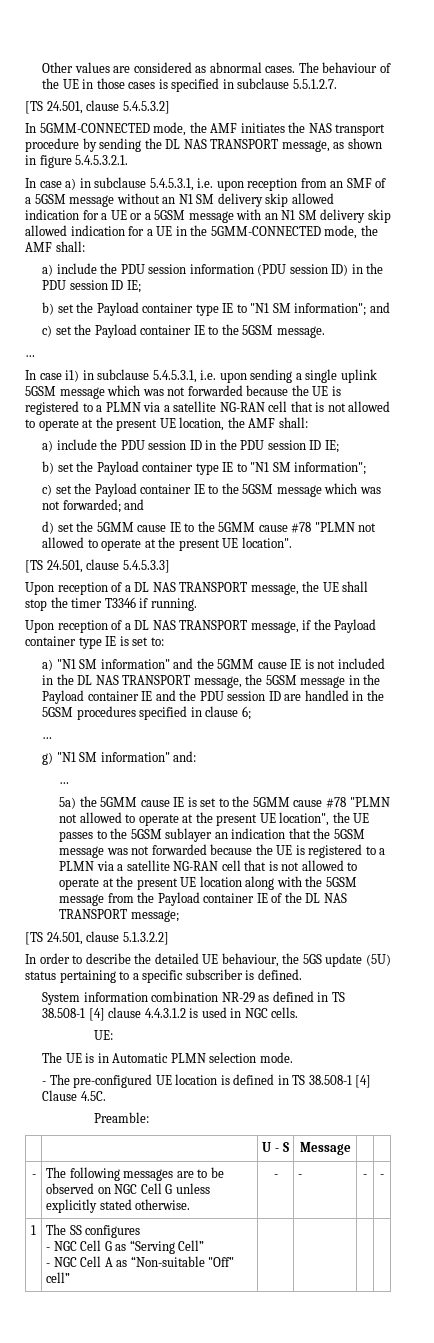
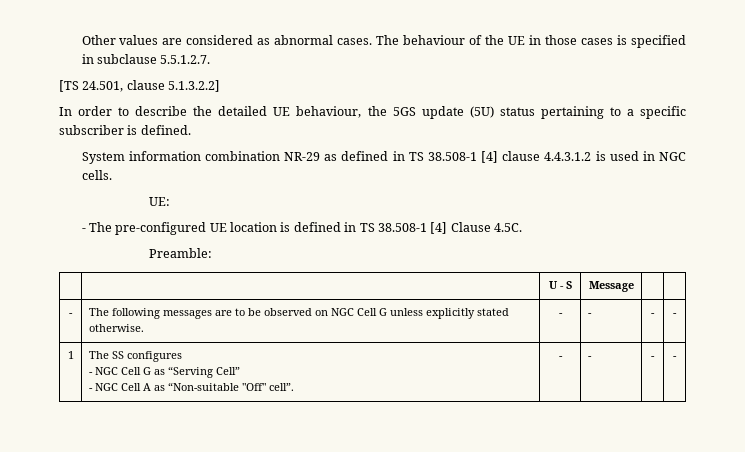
- [TS 24.501, clause 5.4.5.3.2]
- In 5GMM-CONNECTED mode, the AMF initiates the NAS transport procedure by sending the DL NAS TRANSPORT message, as shown in figure 5.4.5.3.2.1.
- In case a) in subclause 5.4.5.3.1, i.e. upon reception from an SMF of a 5GSM message without an N1 SM delivery skip allowed indication for a UE or a 5GSM message with an N1 SM delivery skip allowed indication for a UE in the 5GMM-CONNECTED mode, the AMF shall:
- a) include the PDU session information (PDU session ID) in the PDU session ID IE;
- b) set the Payload container type IE to "N1 SM information"; and
- c) set the Payload container IE to the 5GSM message.
- …
- In case i1) in subclause 5.4.5.3.1, i.e. upon sending a single uplink 5GSM message which was not forwarded because the UE is registered to a PLMN via a satellite NG-RAN cell that is not allowed to operate at the present UE location, the AMF shall:
- a) include the PDU session ID in the PDU session ID IE;
- b) set the Payload container type IE to "N1 SM information";
- c) set the Payload container IE to the 5GSM message which was not forwarded; and
- d) set the 5GMM cause IE to the 5GMM cause #78 "PLMN not allowed to operate at the present UE location".
- [TS 24.501, clause 5.4.5.3.3]
- Upon reception of a DL NAS TRANSPORT message, the UE shall stop the timer T3346 if running.
- Upon reception of a DL NAS TRANSPORT message, if the Payload container type IE is set to:
- a) "N1 SM information" and the 5GMM cause IE is not included in the DL NAS TRANSPORT message, the 5GSM message in the Payload container IE and the PDU session ID are handled in the 5GSM procedures specified in clause 6;
- …
- g) "N1 SM information" and:
- …
- 5a) the 5GMM cause IE is set to the 5GMM cause #78 "PLMN not allowed to operate at the present UE location", the UE passes to the 5GSM sublayer an indication that the 5GSM message was not forwarded because the UE is registered to a PLMN via a satellite NG-RAN cell that is not allowed to operate at the present UE location along with the 5GSM message from the Payload container IE of the DL NAS TRANSPORT message;
- The UE is in Automatic PLMN selection mode.
  1 | The SS configures
  - NGC Cell G as “Serving Cell”
- - NGC Cell A as “Non-suitable "Off" cell” | | | |
+ - NGC Cell A as “Non-suitable "Off" cell”. | - | - | - | -

